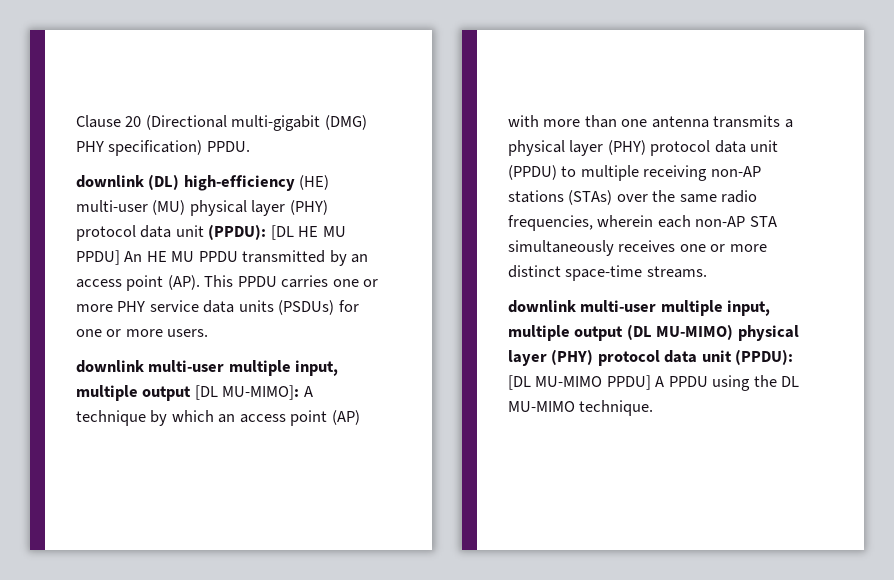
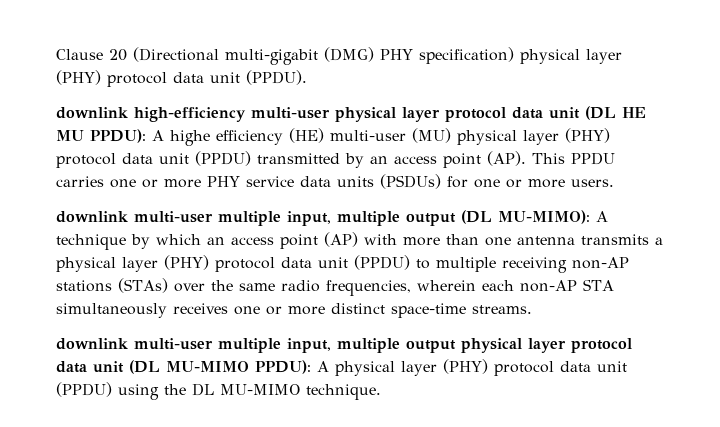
- Clause 20 (Directional multi-gigabit (DMG) PHY specification) PPDU.
- downlink (DL) high-efficiency (HE) multi-user (MU) physical layer (PHY) protocol data unit (PPDU): [DL HE MU PPDU] An HE MU PPDU transmitted by an access point (AP). This PPDU carries one or more PHY service data units (PSDUs) for one or more users.
+ Clause 20 (Directional multi-gigabit (DMG) PHY specification) physical layer (PHY) protocol data unit (PPDU).
+ downlink high-efficiency multi-user physical layer protocol data unit (DL HE MU PPDU): A highe efficiency (HE) multi-user (MU) physical layer (PHY) protocol data unit (PPDU) transmitted by an access point (AP). This PPDU carries one or more PHY service data units (PSDUs) for one or more users.
- downlink multi-user multiple input, multiple output [DL MU-MIMO]: A technique by which an access point (AP) with more than one antenna transmits a physical layer (PHY) protocol data unit (PPDU) to multiple receiving non-AP stations (STAs) over the same radio frequencies, wherein each non-AP STA simultaneously receives one or more distinct space-time streams.
+ downlink multi-user multiple input, multiple output (DL MU-MIMO): A technique by which an access point (AP) with more than one antenna transmits a physical layer (PHY) protocol data unit (PPDU) to multiple receiving non-AP stations (STAs) over the same radio frequencies, wherein each non-AP STA simultaneously receives one or more distinct space-time streams.
- downlink multi-user multiple input, multiple output (DL MU-MIMO) physical layer (PHY) protocol data unit (PPDU): [DL MU-MIMO PPDU] A PPDU using the DL MU-MIMO technique.
+ downlink multi-user multiple input, multiple output physical layer protocol data unit (DL MU-MIMO PPDU): A physical layer (PHY) protocol data unit (PPDU) using the DL MU-MIMO technique.

